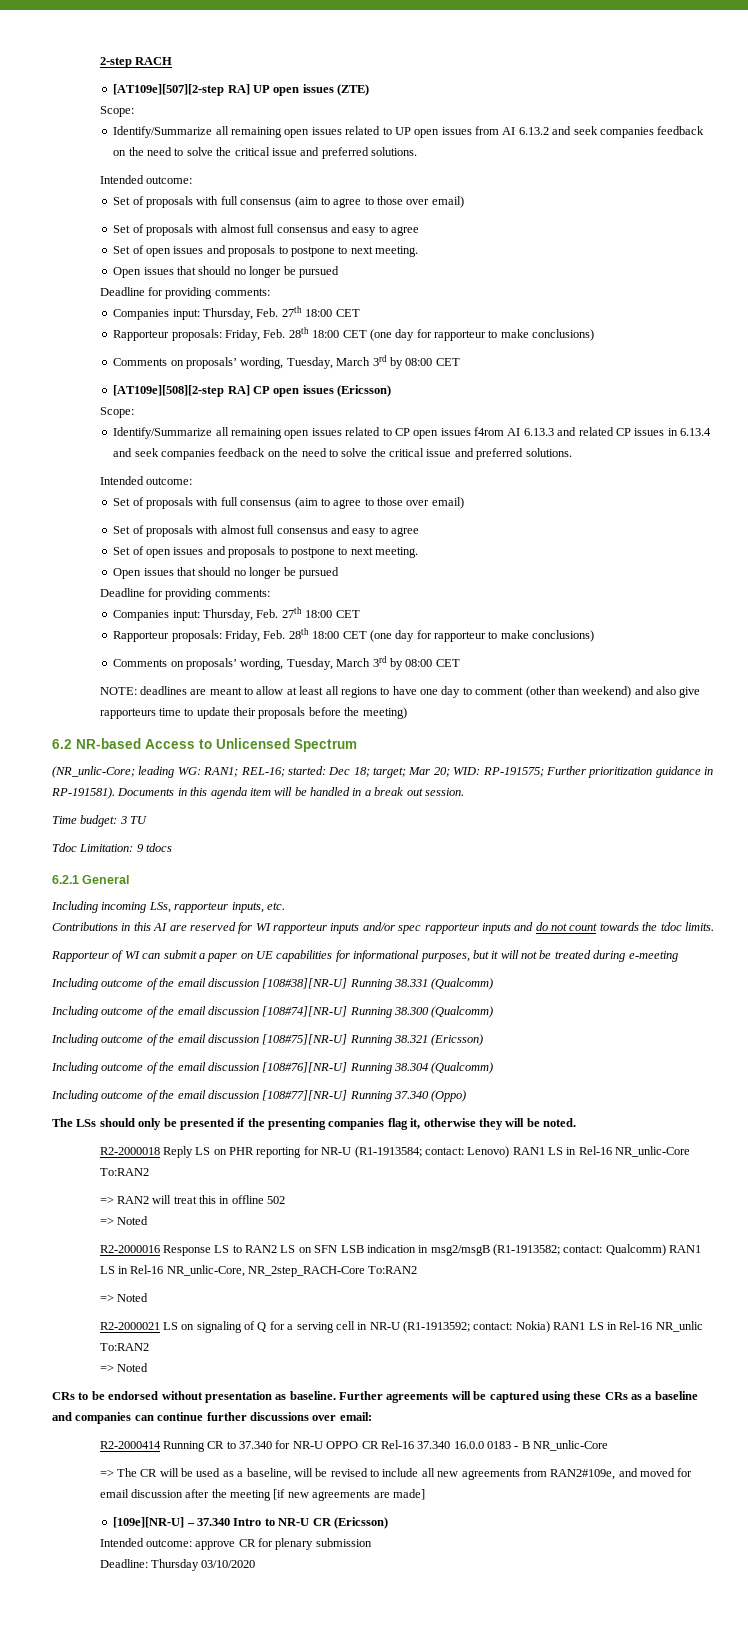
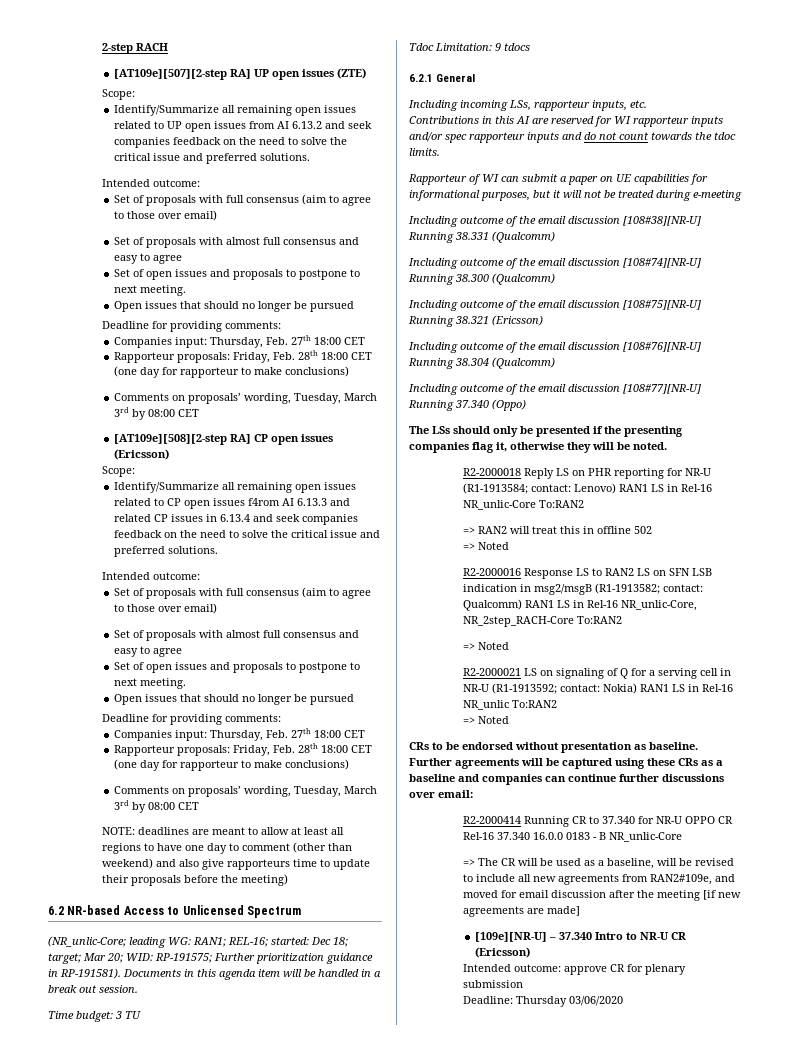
- Deadline: Thursday 03/10/2020
+ Deadline: Thursday 03/06/2020

